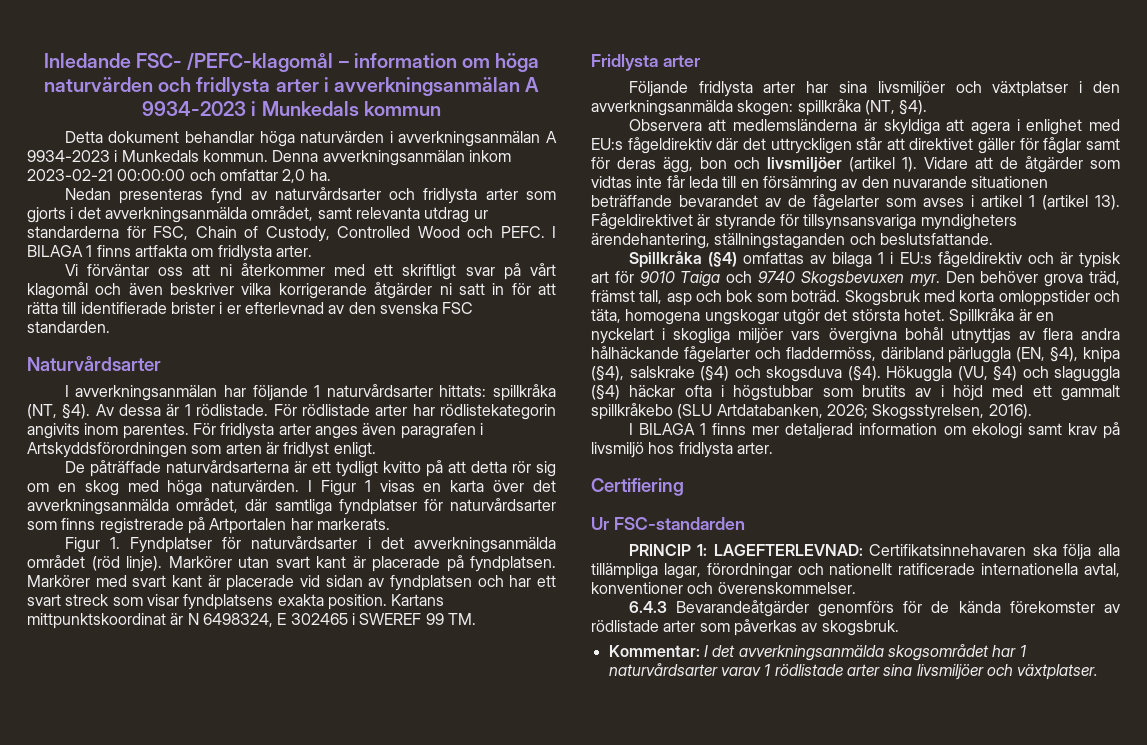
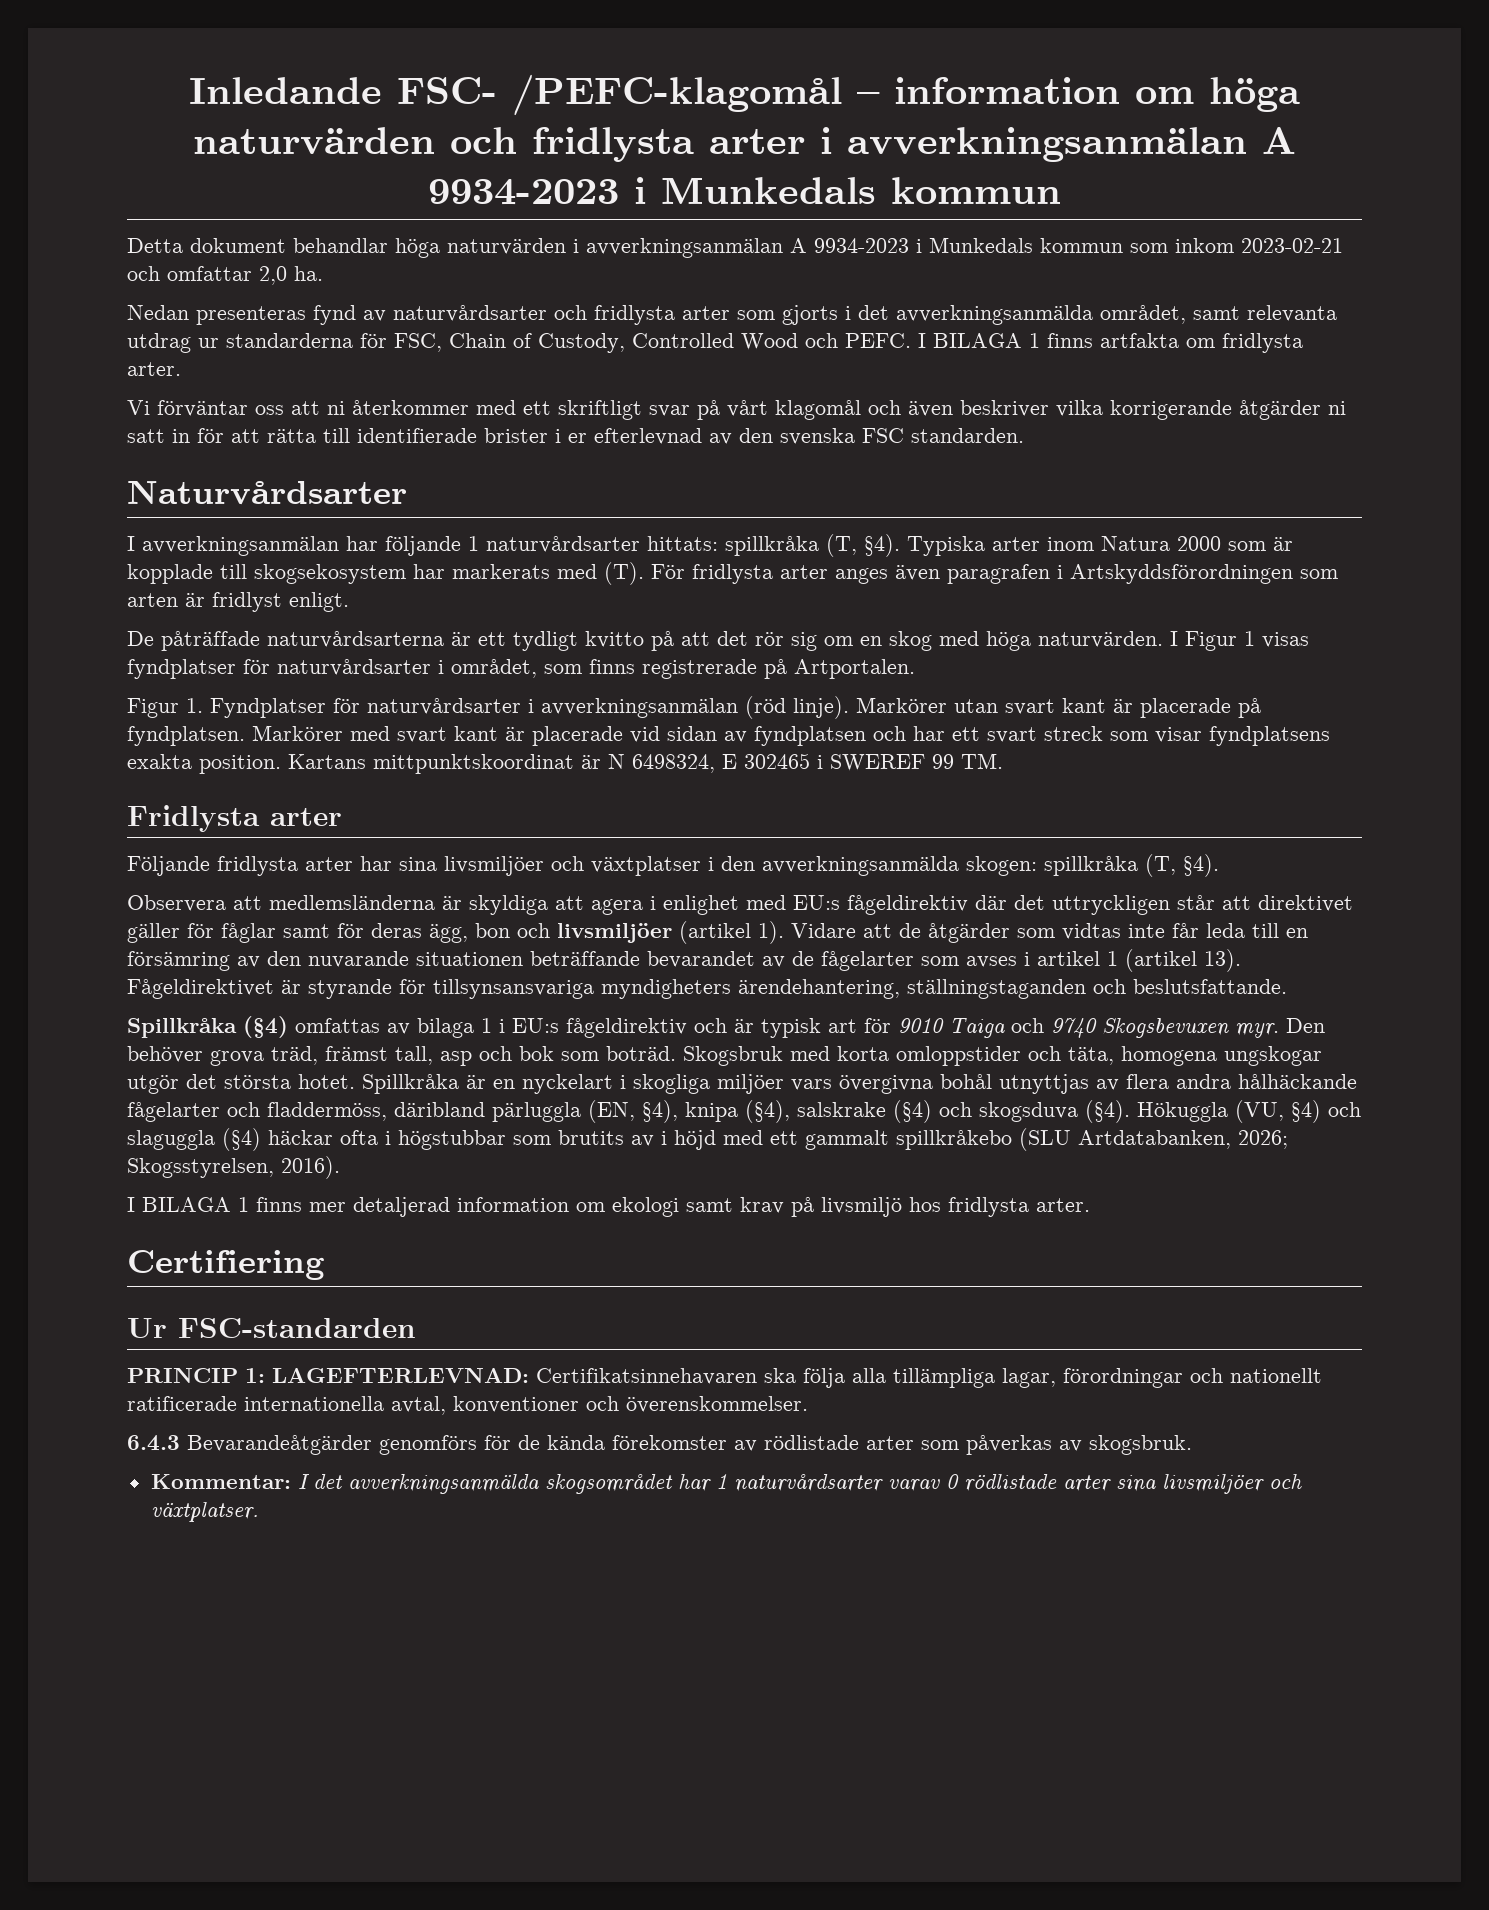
- Detta dokument behandlar höga naturvärden i avverkningsanmälan A 9934-2023 i Munkedals kommun. Denna avverkningsanmälan inkom 2023-02-21 00:00:00 och omfattar 2,0 ha.
+ Detta dokument behandlar höga naturvärden i avverkningsanmälan A 9934-2023 i Munkedals kommun som inkom 2023-02-21 och omfattar 2,0 ha.
- I avverkningsanmälan har följande 1 naturvårdsarter hittats: spillkråka (NT, §4). Av dessa är 1 rödlistade. För rödlistade arter har rödlistekategorin angivits inom parentes. För fridlysta arter anges även paragrafen i Artskyddsförordningen som arten är fridlyst enligt.
+ I avverkningsanmälan har följande 1 naturvårdsarter hittats: spillkråka (T, §4). Typiska arter inom Natura 2000 som är kopplade till skogsekosystem har markerats med (T). För fridlysta arter anges även paragrafen i Artskyddsförordningen som arten är fridlyst enligt.
- De påträffade naturvårdsarterna är ett tydligt kvitto på att detta rör sig om en skog med höga naturvärden.
+ De påträffade naturvårdsarterna är ett tydligt kvitto på att det rör sig om en skog med höga naturvärden.
- I Figur 1 visas en karta över det avverkningsanmälda området, där samtliga fyndplatser för naturvårdsarter som finns registrerade på Artportalen har markerats.
+ I Figur 1 visas fyndplatser för naturvårdsarter i området, som finns registrerade på Artportalen.
- Figur 1. Fyndplatser för naturvårdsarter i det avverkningsanmälda området (röd linje).
+ Figur 1. Fyndplatser för naturvårdsarter i avverkningsanmälan (röd linje).
- Följande fridlysta arter har sina livsmiljöer och växtplatser i den avverkningsanmälda skogen: spillkråka (NT, §4).
+ Följande fridlysta arter har sina livsmiljöer och växtplatser i den avverkningsanmälda skogen: spillkråka (T, §4).
- Kommentar: I det avverkningsanmälda skogsområdet har 1 naturvårdsarter varav 1 rödlistade arter sina livsmiljöer och växtplatser.
+ Kommentar: I det avverkningsanmälda skogsområdet har 1 naturvårdsarter varav 0 rödlistade arter sina livsmiljöer och växtplatser.

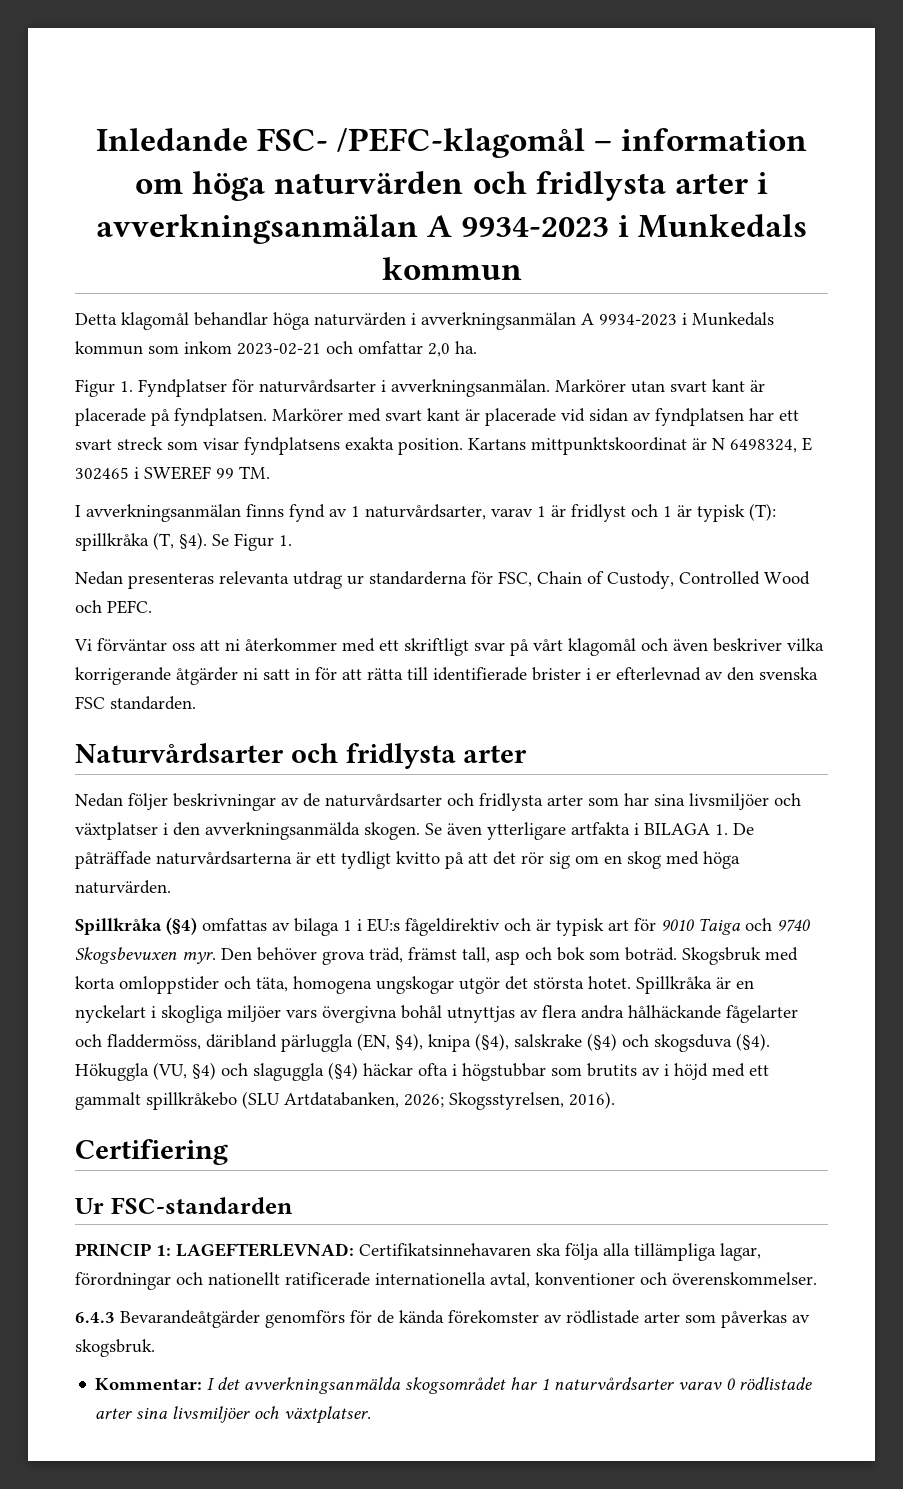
- Detta dokument behandlar höga naturvärden i avverkningsanmälan A 9934-2023 i Munkedals kommun som inkom 2023-02-21 och omfattar 2,0 ha.
+ Detta klagomål behandlar höga naturvärden i avverkningsanmälan A 9934-2023 i Munkedals kommun som inkom 2023-02-21 och omfattar 2,0 ha.
- Nedan presenteras fynd av naturvårdsarter och fridlysta arter som gjorts i det avverkningsanmälda området, samt relevanta utdrag ur standarderna för FSC, Chain of Custody, Controlled Wood och PEFC. I BILAGA 1 finns artfakta om fridlysta arter.
+ Figur 1. Fyndplatser för naturvårdsarter i avverkningsanmälan. Markörer utan svart kant är placerade på fyndplatsen. Markörer med svart kant är placerade vid sidan av fyndplatsen har ett svart streck som visar fyndplatsens exakta position. Kartans mittpunktskoordinat är N 6498324, E 302465 i SWEREF 99 TM.
+ I avverkningsanmälan finns fynd av 1 naturvårdsarter, varav 1 är fridlyst och 1 är typisk (T): spillkråka (T, §4). Se Figur 1.
+ Nedan presenteras relevanta utdrag ur standarderna för FSC, Chain of Custody, Controlled Wood och PEFC.
- Naturvårdsarter
- I avverkningsanmälan har följande 1 naturvårdsarter hittats: spillkråka (T, §4). Typiska arter inom Natura 2000 som är kopplade till skogsekosystem har markerats med (T). För fridlysta arter anges även paragrafen i Artskyddsförordningen som arten är fridlyst enligt.
- De påträffade naturvårdsarterna är ett tydligt kvitto på att det rör sig om en skog med höga naturvärden. I Figur 1 visas fyndplatser för naturvårdsarter i området, som finns registrerade på Artportalen.
- Figur 1. Fyndplatser för naturvårdsarter i avverkningsanmälan (röd linje). Markörer utan svart kant är placerade på fyndplatsen. Markörer med svart kant är placerade vid sidan av fyndplatsen och har ett svart streck som visar fyndplatsens exakta position. Kartans mittpunktskoordinat är N 6498324, E 302465 i SWEREF 99 TM.
- Fridlysta arter
- Följande fridlysta arter har sina livsmiljöer och växtplatser i den avverkningsanmälda skogen: spillkråka (T, §4).
- Observera att medlemsländerna är skyldiga att agera i enlighet med EU:s fågeldirektiv där det uttryckligen står att direktivet gäller för fåglar samt för deras ägg, bon och livsmiljöer (artikel 1). Vidare att de åtgärder som vidtas inte får leda till en försämring av den nuvarande situationen beträffande bevarandet av de fågelarter som avses i artikel 1 (artikel 13). Fågeldirektivet är styrande för tillsynsansvariga myndigheters ärendehantering, ställningstaganden och beslutsfattande.
+ Naturvårdsarter och fridlysta arter
+ Nedan följer beskrivningar av de naturvårdsarter och fridlysta arter som har sina livsmiljöer och växtplatser i den avverkningsanmälda skogen. Se även ytterligare artfakta i BILAGA 1. De påträffade naturvårdsarterna är ett tydligt kvitto på att det rör sig om en skog med höga naturvärden.
- I BILAGA 1 finns mer detaljerad information om ekologi samt krav på livsmiljö hos fridlysta arter.

